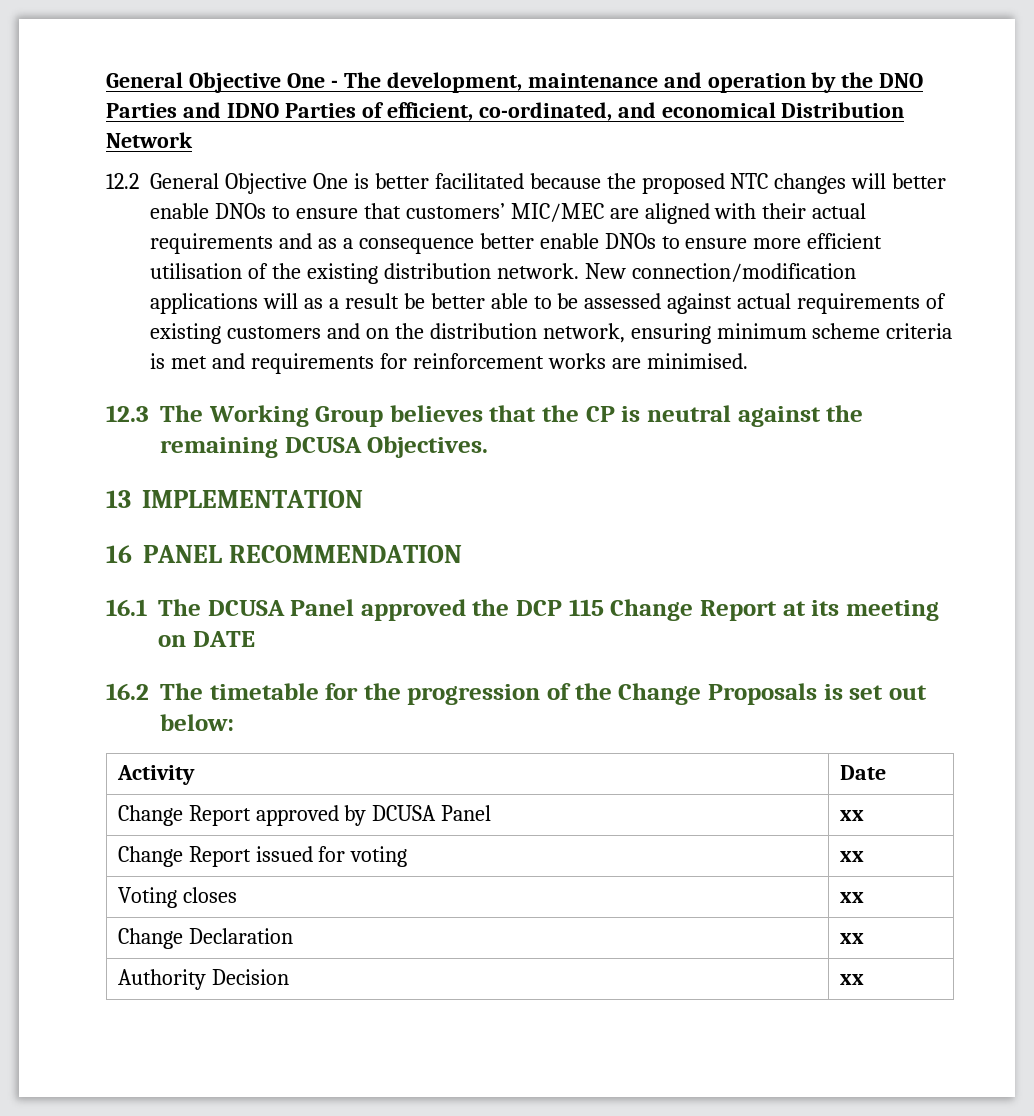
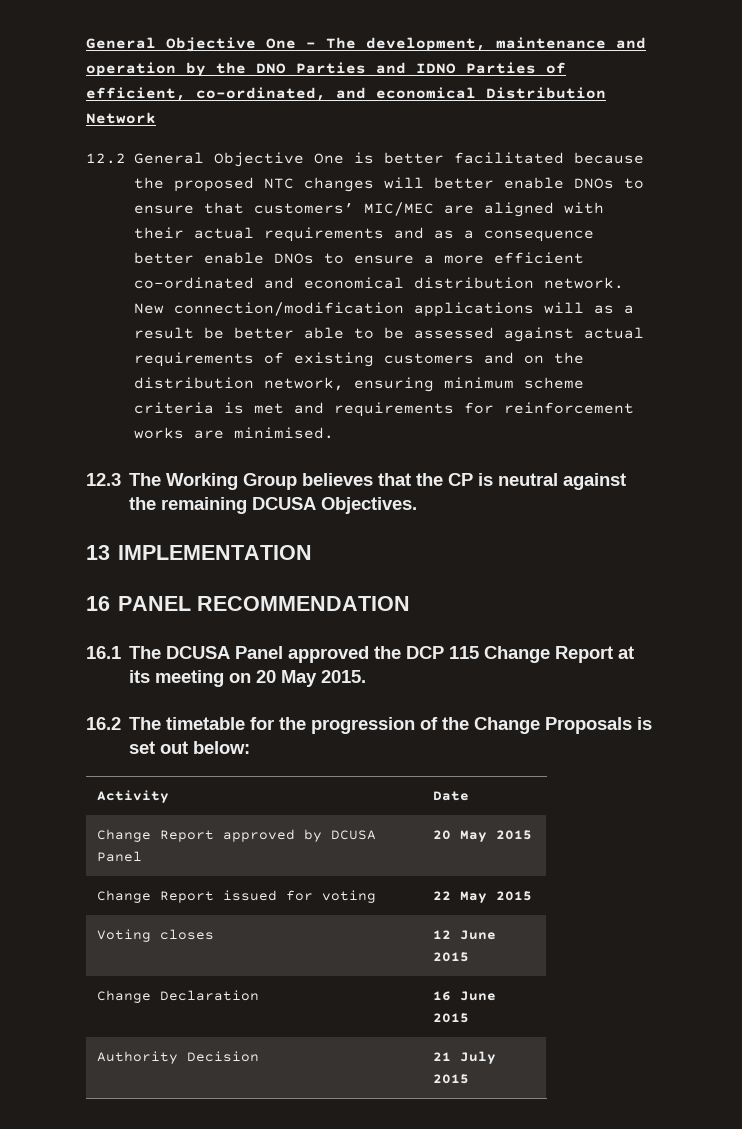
- 12.2 General Objective One is better facilitated because the proposed NTC changes will better enable DNOs to ensure that customers’ MIC/MEC are aligned with their actual requirements and as a consequence better enable DNOs to ensure more efficient utilisation of the existing distribution network.
+ 12.2 General Objective One is better facilitated because the proposed NTC changes will better enable DNOs to ensure that customers’ MIC/MEC are aligned with their actual requirements and as a consequence better enable DNOs to ensure a more efficient co-ordinated and economical distribution network.
- 16.1 The DCUSA Panel approved the DCP 115 Change Report at its meeting on DATE
+ 16.1 The DCUSA Panel approved the DCP 115 Change Report at its meeting on 20 May 2015.
- Change Report approved by DCUSA Panel | xx
+ Change Report approved by DCUSA Panel | 20 May 2015
- Change Report issued for voting | xx
+ Change Report issued for voting | 22 May 2015
- Voting closes | xx
+ Voting closes | 12 June 2015
- Change Declaration | xx
+ Change Declaration | 16 June 2015
- Authority Decision | xx
+ Authority Decision | 21 July 2015

